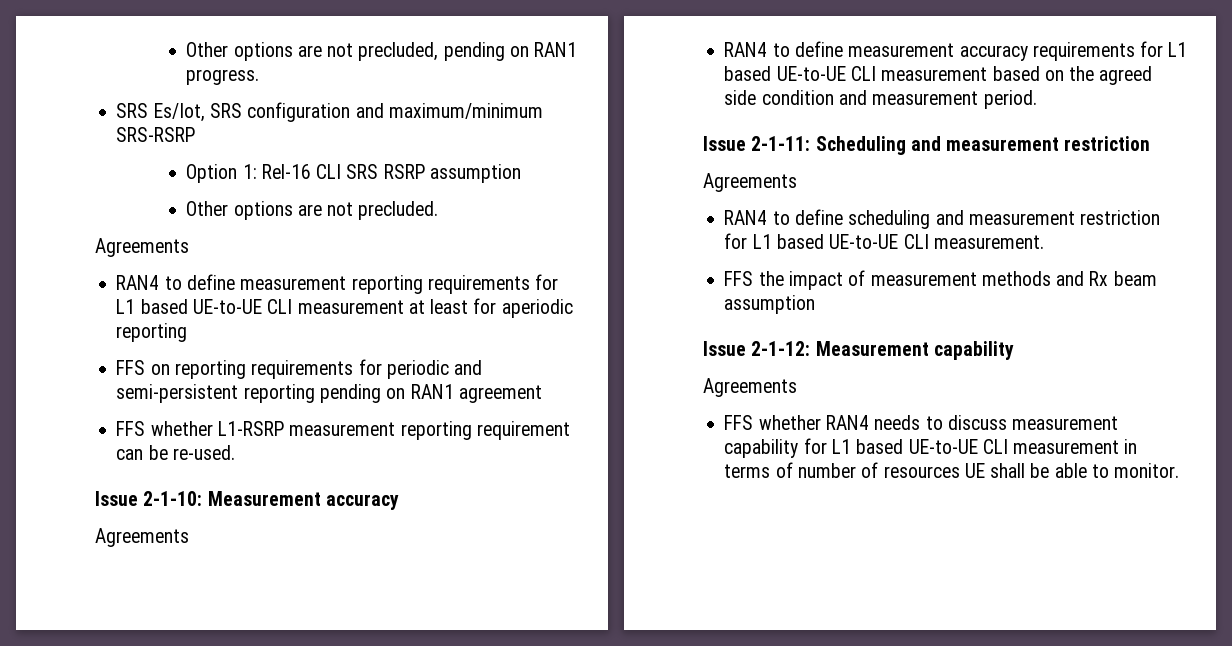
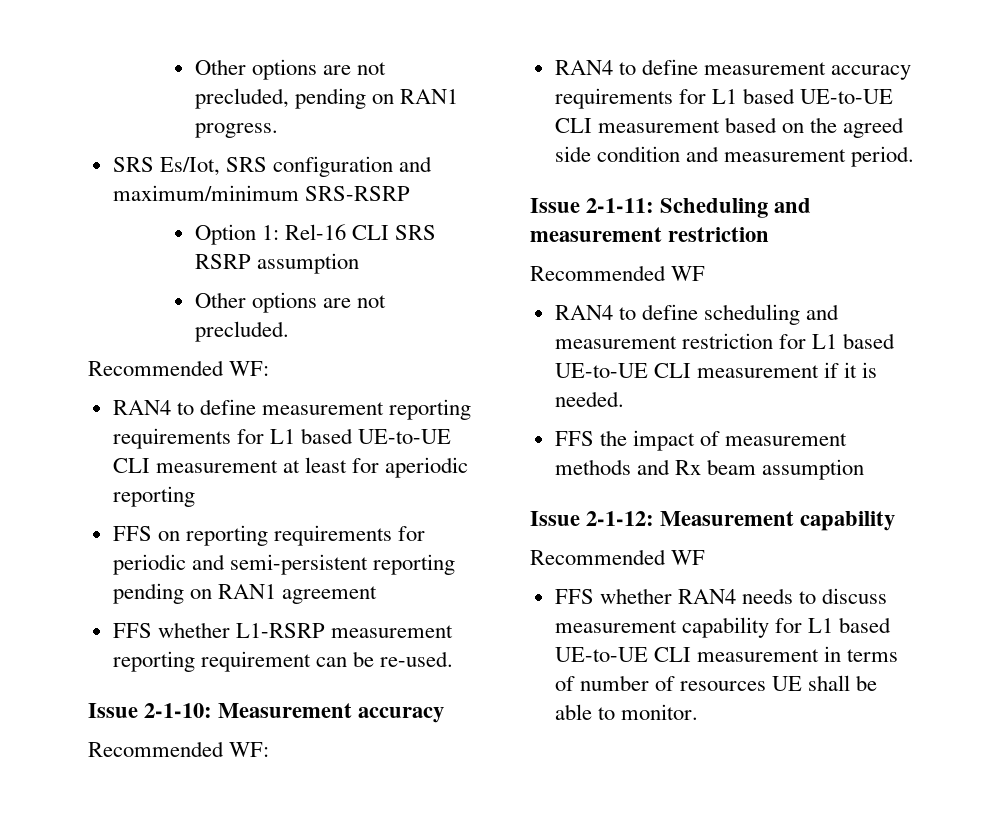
  Other options are not precluded.
- Agreements
+ Recommended WF:
  Issue 2-1-10: Measurement accuracy
- Agreements
+ Recommended WF:
  Issue 2-1-11: Scheduling and measurement restriction
- Agreements
+ Recommended WF
- RAN4 to define scheduling and measurement restriction for L1 based UE-to-UE CLI measurement.
+ RAN4 to define scheduling and measurement restriction for L1 based UE-to-UE CLI measurement if it is needed.
  Issue 2-1-12: Measurement capability
- Agreements
+ Recommended WF

